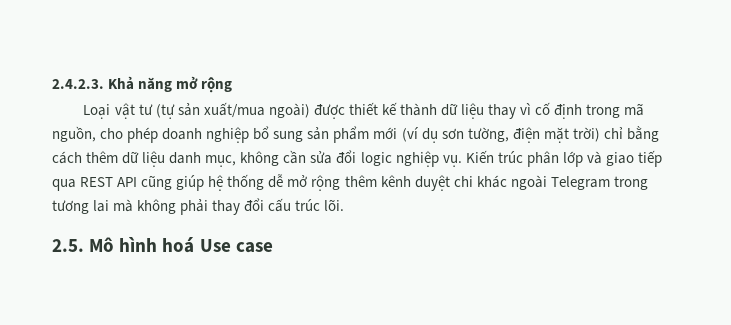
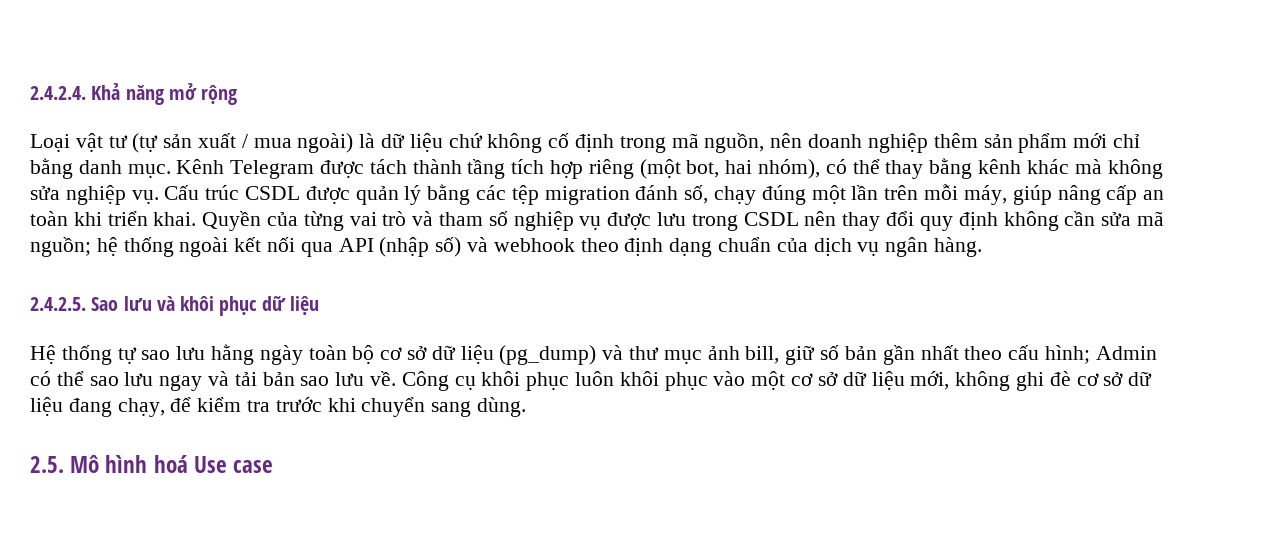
- 2.4.2.3. Khả năng mở rộng
+ 2.4.2.4. Khả năng mở rộng
- Loại vật tư (tự sản xuất/mua ngoài) được thiết kế thành dữ liệu thay vì cố định trong mã nguồn, cho phép doanh nghiệp bổ sung sản phẩm mới (ví dụ sơn tường, điện mặt trời) chỉ bằng cách thêm dữ liệu danh mục, không cần sửa đổi logic nghiệp vụ. Kiến trúc phân lớp và giao tiếp qua REST API cũng giúp hệ thống dễ mở rộng thêm kênh duyệt chi khác ngoài Telegram trong tương lai mà không phải thay đổi cấu trúc lõi.
+ Loại vật tư (tự sản xuất / mua ngoài) là dữ liệu chứ không cố định trong mã nguồn, nên doanh nghiệp thêm sản phẩm mới chỉ bằng danh mục. Kênh Telegram được tách thành tầng tích hợp riêng (một bot, hai nhóm), có thể thay bằng kênh khác mà không sửa nghiệp vụ. Cấu trúc CSDL được quản lý bằng các tệp migration đánh số, chạy đúng một lần trên mỗi máy, giúp nâng cấp an toàn khi triển khai. Quyền của từng vai trò và tham số nghiệp vụ được lưu trong CSDL nên thay đổi quy định không cần sửa mã nguồn; hệ thống ngoài kết nối qua API (nhập số) và webhook theo định dạng chuẩn của dịch vụ ngân hàng.
+ 2.4.2.5. Sao lưu và khôi phục dữ liệu
+ Hệ thống tự sao lưu hằng ngày toàn bộ cơ sở dữ liệu (pg_dump) và thư mục ảnh bill, giữ số bản gần nhất theo cấu hình; Admin có thể sao lưu ngay và tải bản sao lưu về. Công cụ khôi phục luôn khôi phục vào một cơ sở dữ liệu mới, không ghi đè cơ sở dữ liệu đang chạy, để kiểm tra trước khi chuyển sang dùng.

